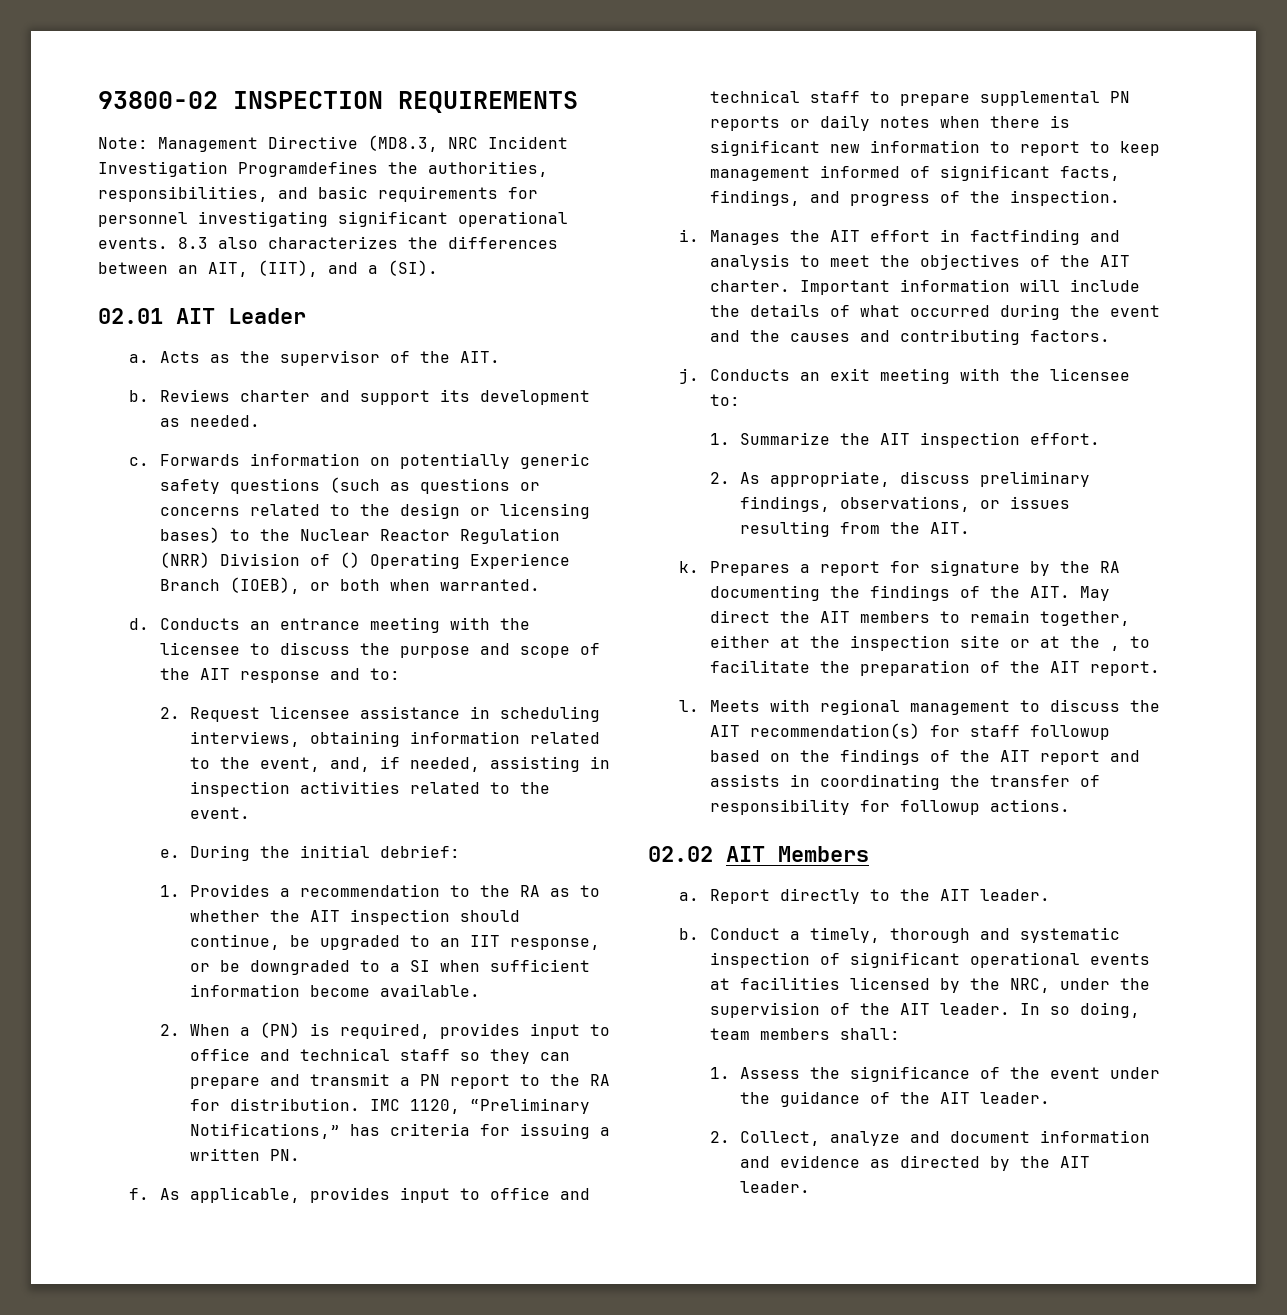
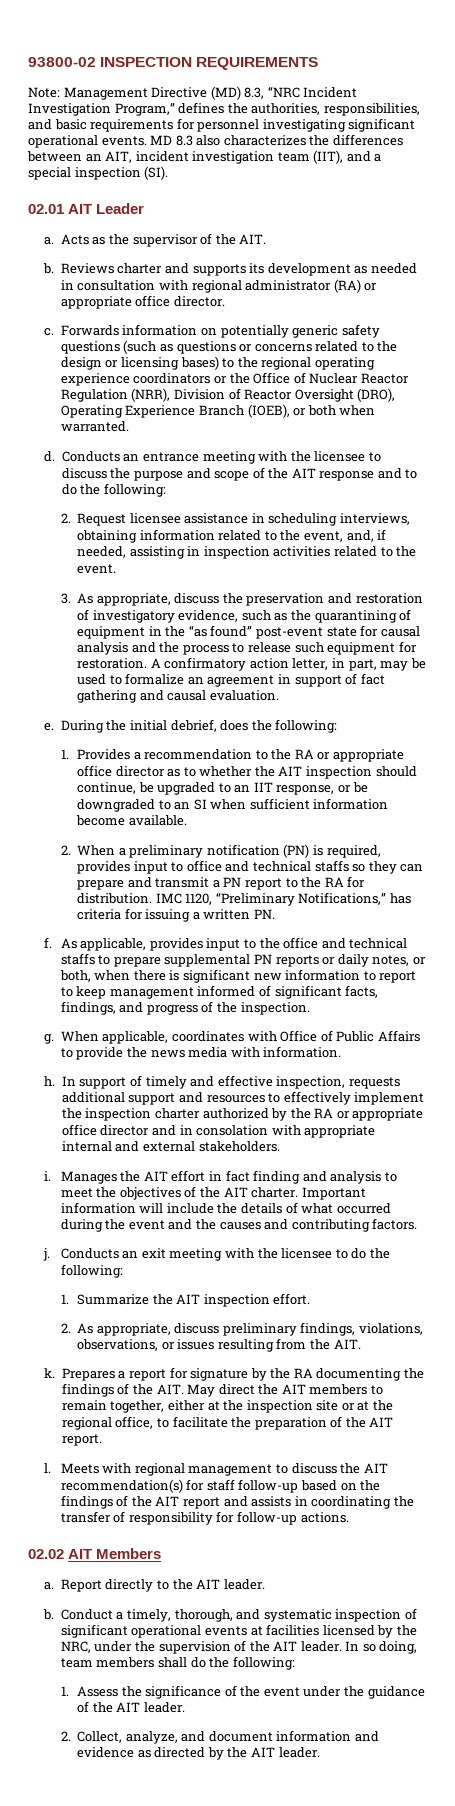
- Note: Management Directive (MD8.3, NRC Incident Investigation Programdefines the authorities, responsibilities, and basic requirements for personnel investigating significant operational events.
+ Note: Management Directive (MD) 8.3, “NRC Incident Investigation Program,” defines the authorities, responsibilities, and basic requirements for personnel investigating significant operational events.
- 8.3 also characterizes the differences between an AIT, (IIT), and a (SI).
+ MD 8.3 also characterizes the differences between an AIT, incident investigation team (IIT), and a special inspection (SI).
- Reviews charter and support its development as needed.
+ Reviews charter and supports its development as needed in consultation with regional administrator (RA) or appropriate office director.
- Forwards information on potentially generic safety questions (such as questions or concerns related to the design or licensing bases) to the Nuclear Reactor Regulation (NRR) Division of () Operating Experience Branch (IOEB), or both when warranted.
+ Forwards information on potentially generic safety questions (such as questions or concerns related to the design or licensing bases) to the regional operating experience coordinators or the Office of Nuclear Reactor Regulation (NRR), Division of Reactor Oversight (DRO), Operating Experience Branch (IOEB), or both when warranted.
- Conducts an entrance meeting with the licensee to discuss the purpose and scope of the AIT response and to:
+ Conducts an entrance meeting with the licensee to discuss the purpose and scope of the AIT response and to do the following:
- e. During the initial debrief:
+ 3. As appropriate, discuss the preservation and restoration of investigatory evidence, such as the quarantining of equipment in the “as found” post-event state for causal analysis and the process to release such equipment for restoration. A confirmatory action letter, in part, may be used to formalize an agreement in support of fact gathering and causal evaluation.
+ e. During the initial debrief, does the following:
- 1. Provides a recommendation to the RA as to whether the AIT inspection should continue, be upgraded to an IIT response, or be downgraded to a SI when sufficient information become available.
+ 1. Provides a recommendation to the RA or appropriate office director as to whether the AIT inspection should continue, be upgraded to an IIT response, or be downgraded to an SI when sufficient information become available.
- 2. When a (PN) is required, provides input to office and technical staff so they can prepare and transmit a PN report to the RA for distribution.
+ 2. When a preliminary notification (PN) is required, provides input to office and technical staffs so they can prepare and transmit a PN report to the RA for distribution.
- As applicable, provides input to office and technical staff to prepare supplemental PN reports or daily notes when there is significant new information to report to keep management informed of significant facts, findings, and progress of the inspection.
+ As applicable, provides input to the office and technical staffs to prepare supplemental PN reports or daily notes, or both, when there is significant new information to report to keep management informed of significant facts, findings, and progress of the inspection.
+ g. When applicable, coordinates with Office of Public Affairs to provide the news media with information.
+ h. In support of timely and effective inspection, requests additional support and resources to effectively implement the inspection charter authorized by the RA or appropriate office director and in consolation with appropriate internal and external stakeholders.
- Manages the AIT effort in factfinding and analysis to meet the objectives of the AIT charter.
+ Manages the AIT effort in fact finding and analysis to meet the objectives of the AIT charter.
- Conducts an exit meeting with the licensee to:
+ Conducts an exit meeting with the licensee to do the following:
- 2. As appropriate, discuss preliminary findings, observations, or issues resulting from the AIT.
+ 2. As appropriate, discuss preliminary findings, violations, observations, or issues resulting from the AIT.
- Prepares a report for signature by the RA documenting the findings of the AIT. May direct the AIT members to remain together, either at the inspection site or at the , to facilitate the preparation of the AIT report.
+ Prepares a report for signature by the RA documenting the findings of the AIT. May direct the AIT members to remain together, either at the inspection site or at the regional office, to facilitate the preparation of the AIT report.
- Meets with regional management to discuss the AIT recommendation(s) for staff followup based on the findings of the AIT report and assists in coordinating the transfer of responsibility for followup actions.
+ Meets with regional management to discuss the AIT recommendation(s) for staff follow-up based on the findings of the AIT report and assists in coordinating the transfer of responsibility for follow-up actions.
- Conduct a timely, thorough and systematic inspection of significant operational events at facilities licensed by the NRC, under the supervision of the AIT leader.
+ Conduct a timely, thorough, and systematic inspection of significant operational events at facilities licensed by the NRC, under the supervision of the AIT leader.
- In so doing, team members shall:
+ In so doing, team members shall do the following:
- 2. Collect, analyze and document information and evidence as directed by the AIT leader.
+ 2. Collect, analyze, and document information and evidence as directed by the AIT leader.

